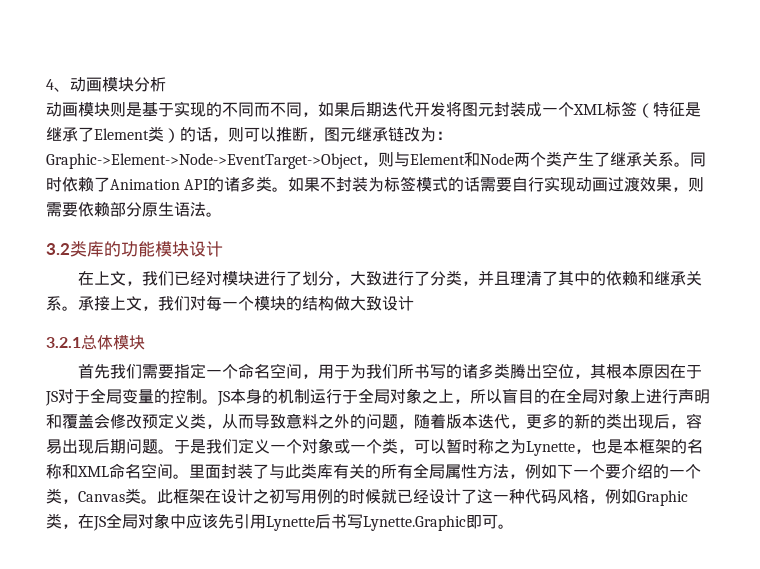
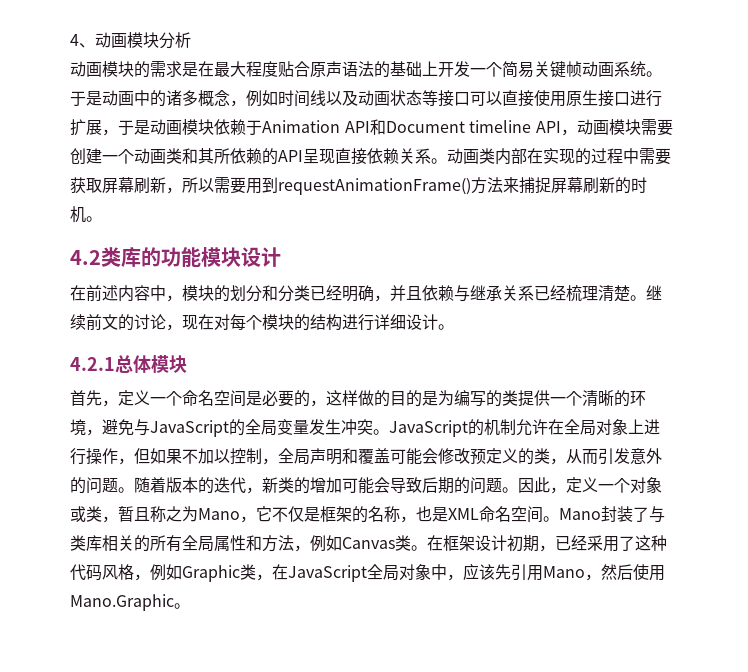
- 动画模块则是基于实现的不同而不同，如果后期迭代开发将图元封装成一个XML标签（特征是继承了Element类）的话，则可以推断，图元继承链改为：Graphic->Element->Node->EventTarget->Object，则与Element和Node两个类产生了继承关系。同时依赖了Animation API的诸多类。如果不封装为标签模式的话需要自行实现动画过渡效果，则需要依赖部分原生语法。
- 3.2类库的功能模块设计
+ 动画模块的需求是在最大程度贴合原声语法的基础上开发一个简易关键帧动画系统。于是动画中的诸多概念，例如时间线以及动画状态等接口可以直接使用原生接口进行扩展，于是动画模块依赖于Animation API和Document timeline API，动画模块需要创建一个动画类和其所依赖的API呈现直接依赖关系。动画类内部在实现的过程中需要获取屏幕刷新，所以需要用到requestAnimationFrame()方法来捕捉屏幕刷新的时机。
+ 4.2类库的功能模块设计
- 在上文，我们已经对模块进行了划分，大致进行了分类，并且理清了其中的依赖和继承关系。承接上文，我们对每一个模块的结构做大致设计
- 3.2.1总体模块
+ 在前述内容中，模块的划分和分类已经明确，并且依赖与继承关系已经梳理清楚。继续前文的讨论，现在对每个模块的结构进行详细设计。
+ 4.2.1总体模块
- 首先我们需要指定一个命名空间，用于为我们所书写的诸多类腾出空位，其根本原因在于JS对于全局变量的控制。JS本身的机制运行于全局对象之上，所以盲目的在全局对象上进行声明和覆盖会修改预定义类，从而导致意料之外的问题，随着版本迭代，更多的新的类出现后，容易出现后期问题。于是我们定义一个对象或一个类，可以暂时称之为Lynette，也是本框架的名称和XML命名空间。
+ 首先，定义一个命名空间是必要的，这样做的目的是为编写的类提供一个清晰的环境，避免与JavaScript的全局变量发生冲突。JavaScript的机制允许在全局对象上进行操作，但如果不加以控制，全局声明和覆盖可能会修改预定义的类，从而引发意外的问题。随着版本的迭代，新类的增加可能会导致后期的问题。因此，定义一个对象或类，暂且称之为Mano，它不仅是框架的名称，也是XML命名空间。
- 里面封装了与此类库有关的所有全局属性方法，例如下一个要介绍的一个类，Canvas类。此框架在设计之初写用例的时候就已经设计了这一种代码风格，例如Graphic类，在JS全局对象中应该先引用Lynette后书写Lynette.Graphic即可。
+ Mano封装了与类库相关的所有全局属性和方法，例如Canvas类。在框架设计初期，已经采用了这种代码风格，例如Graphic类，在JavaScript全局对象中，应该先引用Mano，然后使用Mano.Graphic。

